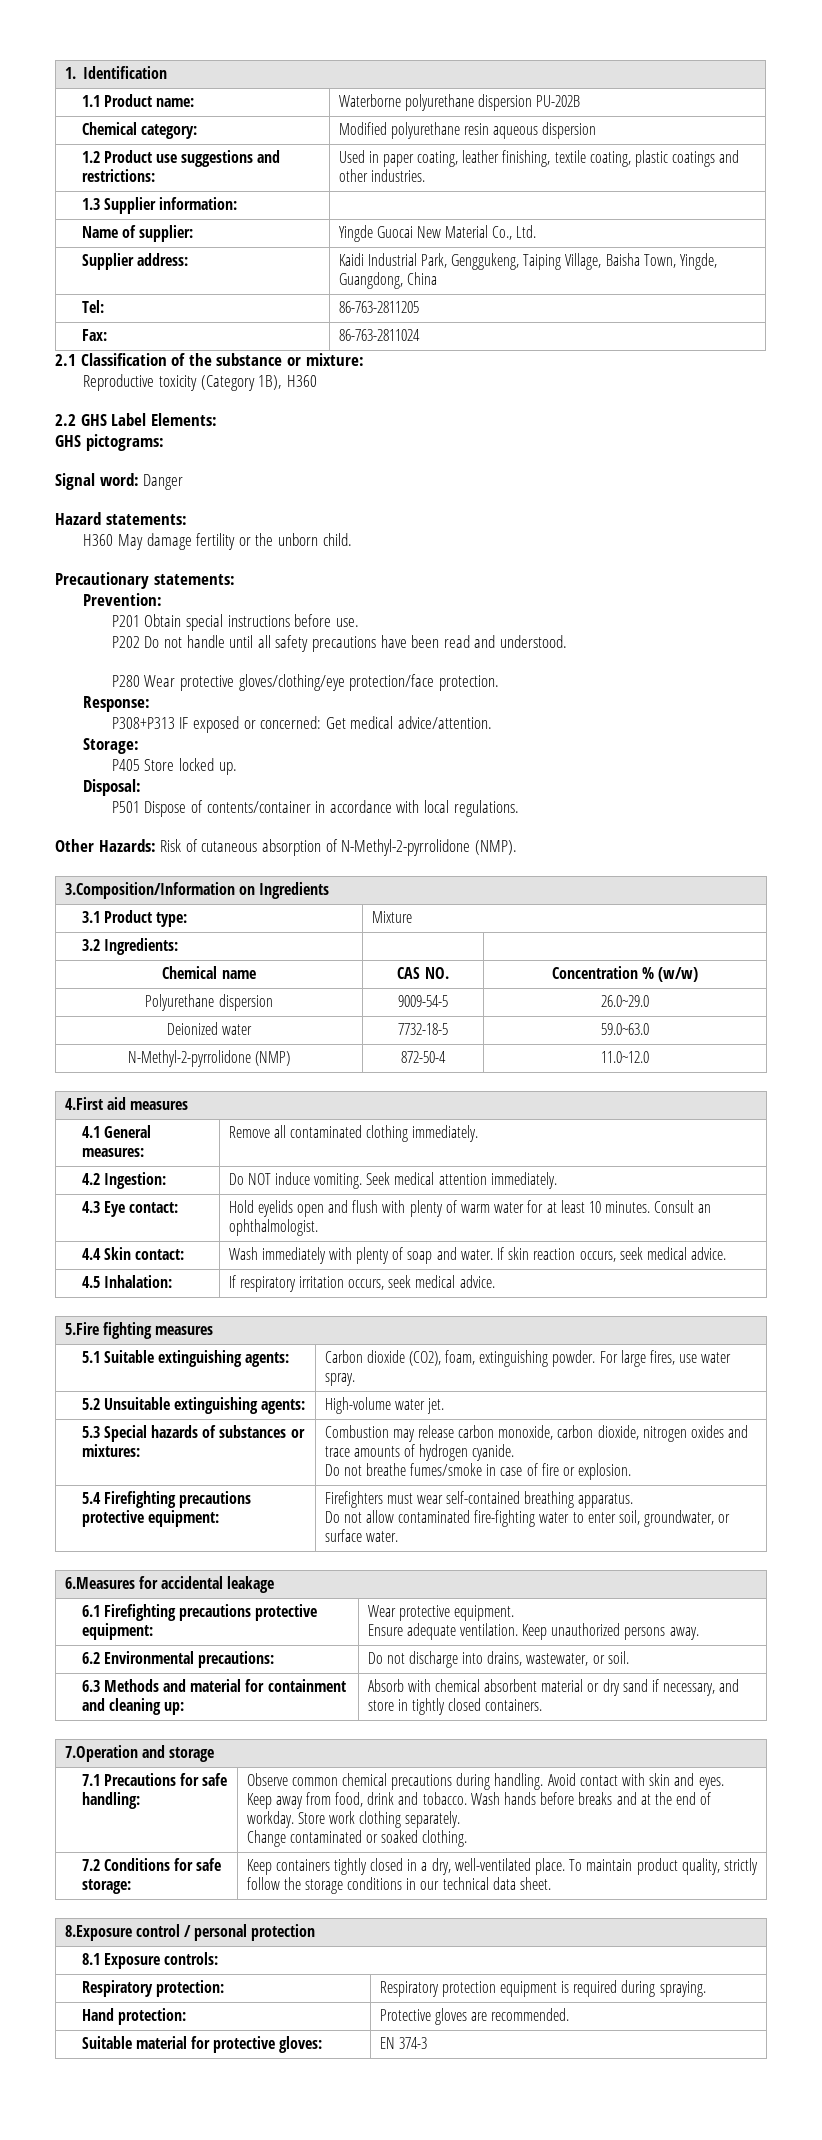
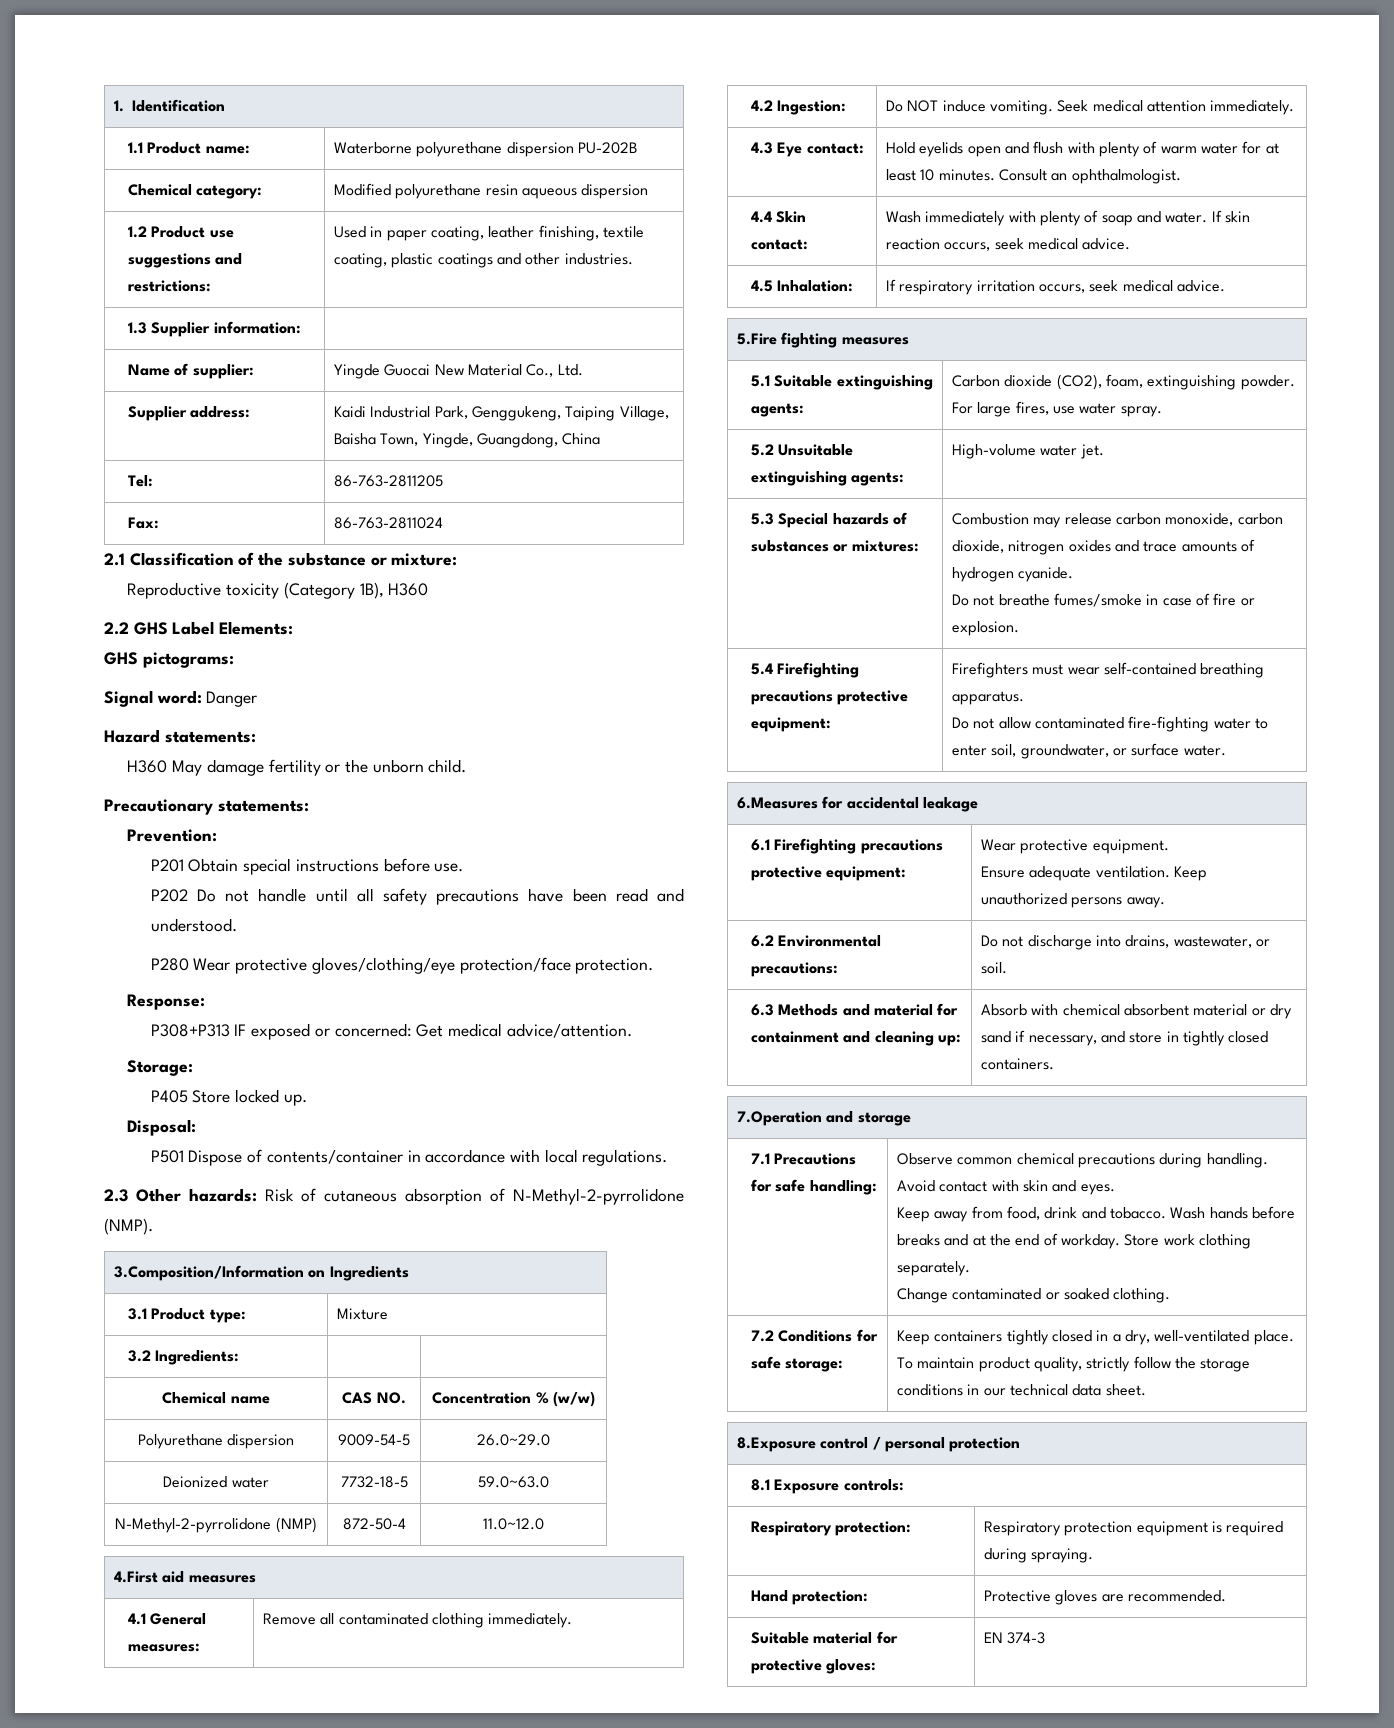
- Other Hazards: Risk of cutaneous absorption of N-Methyl-2-pyrrolidone (NMP).
+ 2.3 Other hazards: Risk of cutaneous absorption of N-Methyl-2-pyrrolidone (NMP).

